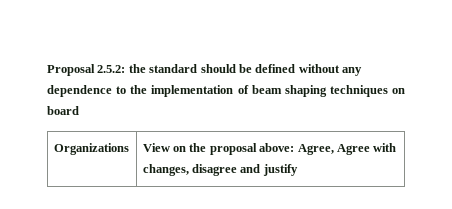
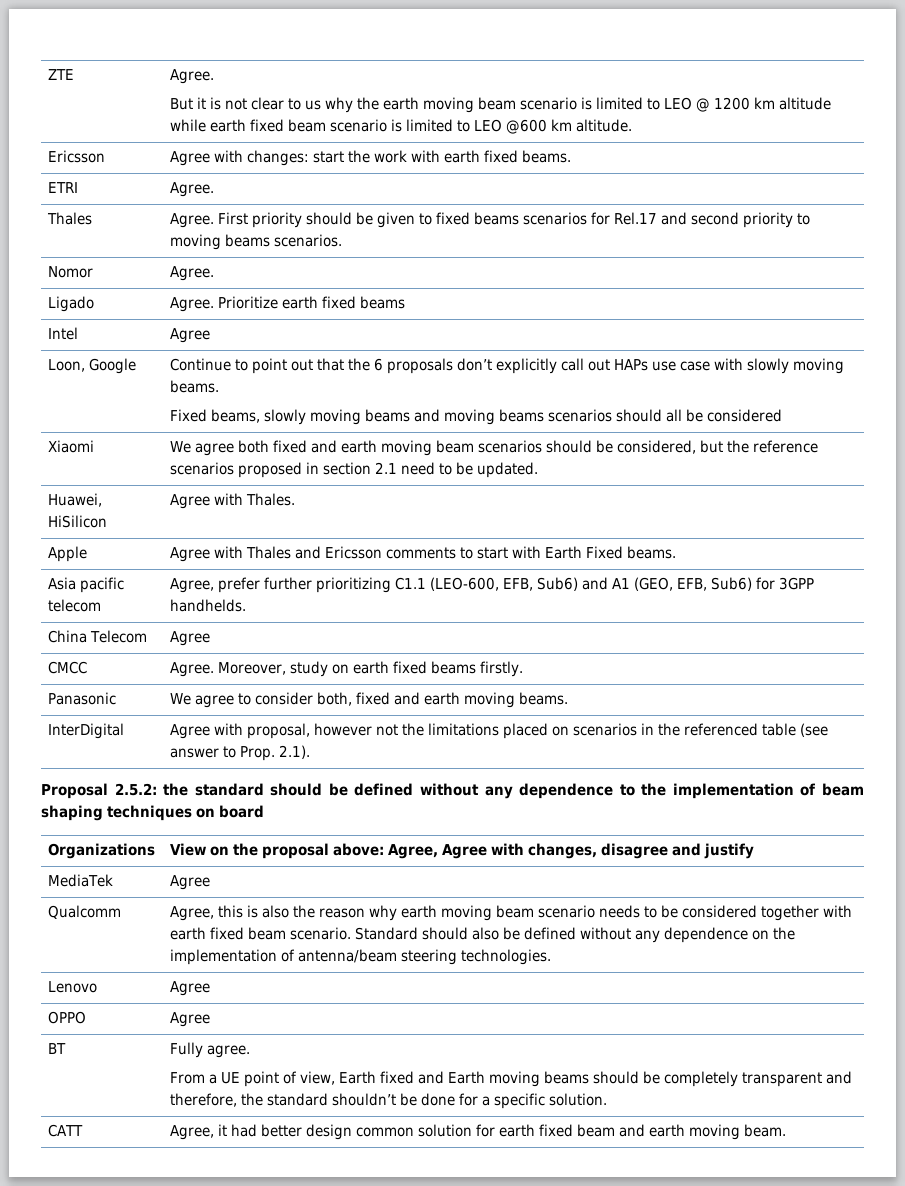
+ ZTE | Agree.
+ But it is not clear to us why the earth moving beam scenario is limited to LEO @ 1200 km altitude while earth fixed beam scenario is limited to LEO @600 km altitude.
+ Ericsson | Agree with changes: start the work with earth fixed beams.
+ ETRI | Agree.
+ Thales | Agree. First priority should be given to fixed beams scenarios for Rel.17 and second priority to moving beams scenarios.
+ Nomor | Agree.
+ Ligado | Agree. Prioritize earth fixed beams
+ Intel | Agree
+ Loon, Google | Continue to point out that the 6 proposals don’t explicitly call out HAPs use case with slowly moving beams.
+ Fixed beams, slowly moving beams and moving beams scenarios should all be considered
+ Xiaomi | We agree both fixed and earth moving beam scenarios should be considered, but the reference scenarios proposed in section 2.1 need to be updated.
+ Huawei, HiSilicon | Agree with Thales.
+ Apple | Agree with Thales and Ericsson comments to start with Earth Fixed beams.
+ Asia pacific telecom | Agree, prefer further prioritizing C1.1 (LEO-600, EFB, Sub6) and A1 (GEO, EFB, Sub6) for 3GPP handhelds.
+ China Telecom | Agree
+ CMCC | Agree. Moreover, study on earth fixed beams firstly.
+ Panasonic | We agree to consider both, fixed and earth moving beams.
+ InterDigital | Agree with proposal, however not the limitations placed on scenarios in the referenced table (see answer to Prop. 2.1).
+ MediaTek | Agree
+ Qualcomm | Agree, this is also the reason why earth moving beam scenario needs to be considered together with earth fixed beam scenario. Standard should also be defined without any dependence on the implementation of antenna/beam steering technologies.
+ Lenovo | Agree
+ OPPO | Agree
+ BT | Fully agree.
+ From a UE point of view, Earth fixed and Earth moving beams should be completely transparent and therefore, the standard shouldn’t be done for a specific solution.
+ CATT | Agree, it had better design common solution for earth fixed beam and earth moving beam.

